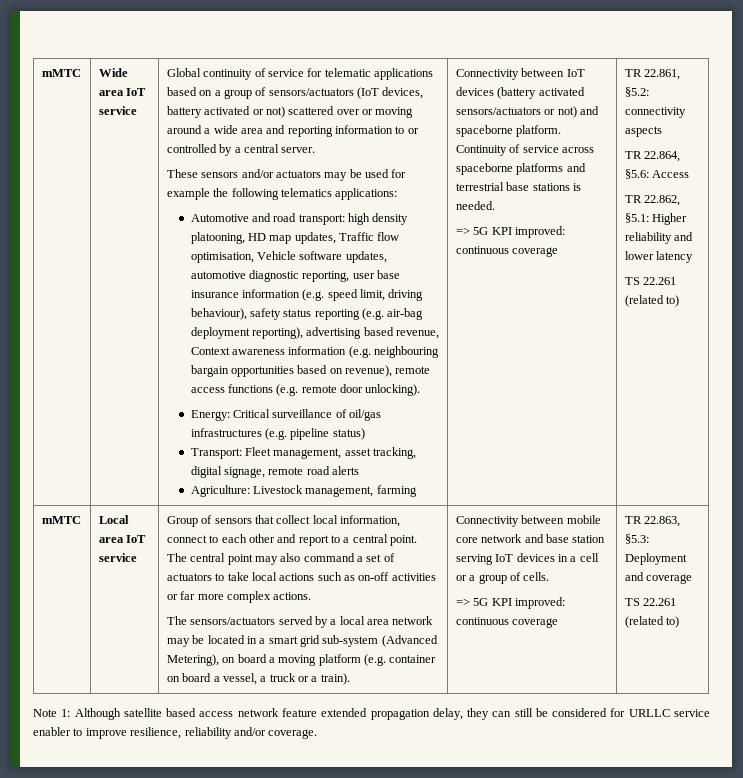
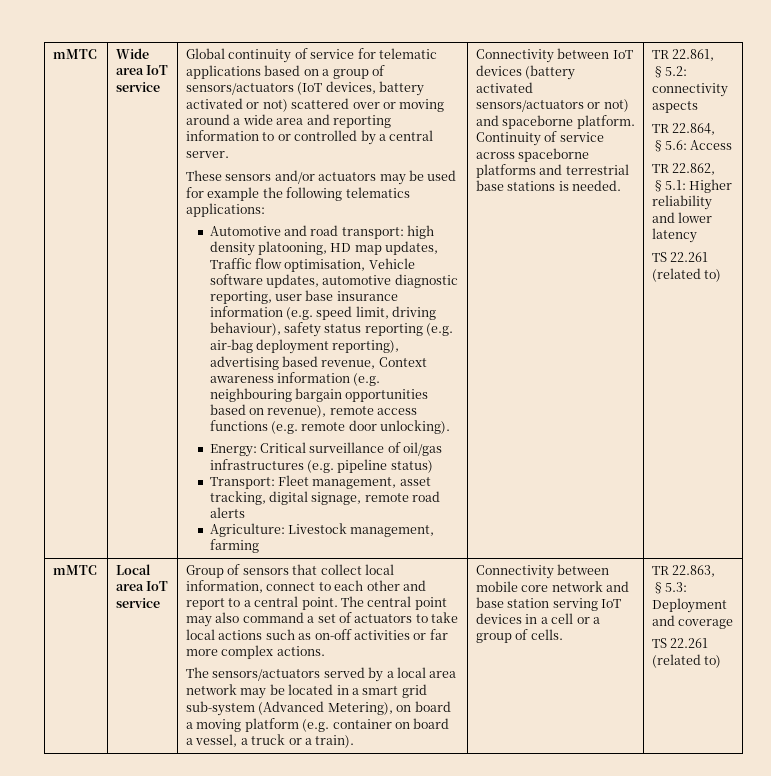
  Continuity of service across spaceborne platforms and terrestrial base stations is needed.
- => 5G KPI improved: continuous coverage
  Connectivity between mobile core network and base station serving IoT devices in a cell or a group of cells.
- => 5G KPI improved: continuous coverage
- Note 1: Although satellite based access network feature extended propagation delay, they can still be considered for URLLC service enabler to improve resilience, reliability and/or coverage.

